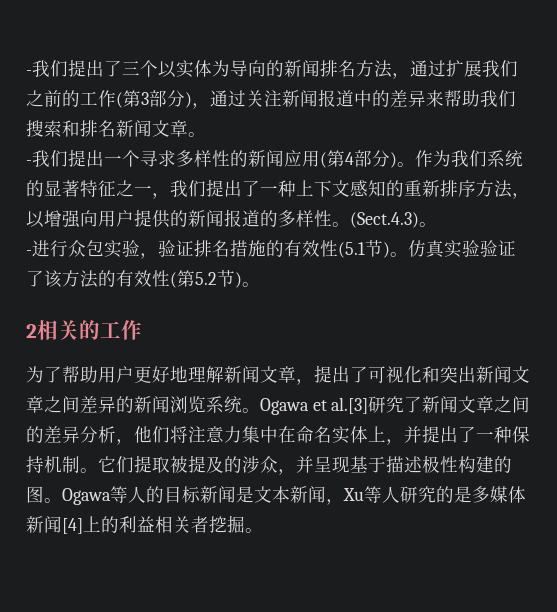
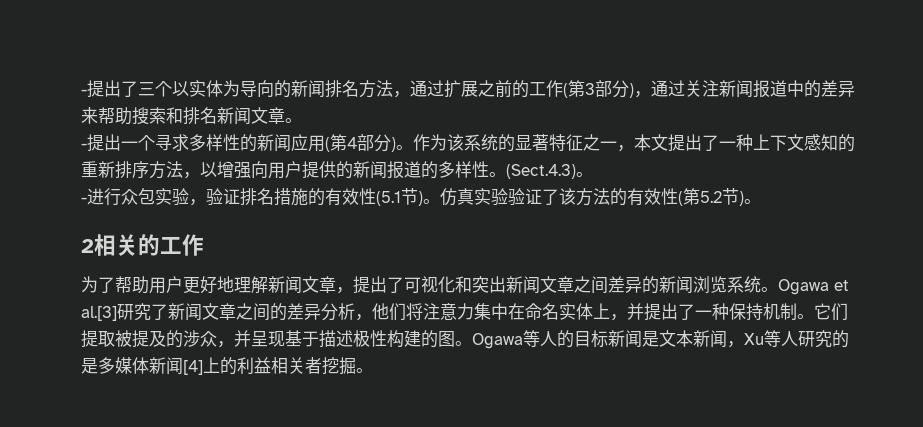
- -我们提出了三个以实体为导向的新闻排名方法，通过扩展我们之前的工作(第3部分)，通过关注新闻报道中的差异来帮助我们搜索和排名新闻文章。
+ -提出了三个以实体为导向的新闻排名方法，通过扩展之前的工作(第3部分)，通过关注新闻报道中的差异来帮助搜索和排名新闻文章。
- -我们提出一个寻求多样性的新闻应用(第4部分)。
+ -提出一个寻求多样性的新闻应用(第4部分)。
- 作为我们系统的显著特征之一，我们提出了一种上下文感知的重新排序方法，以增强向用户提供的新闻报道的多样性。
+ 作为该系统的显著特征之一，本文提出了一种上下文感知的重新排序方法，以增强向用户提供的新闻报道的多样性。

